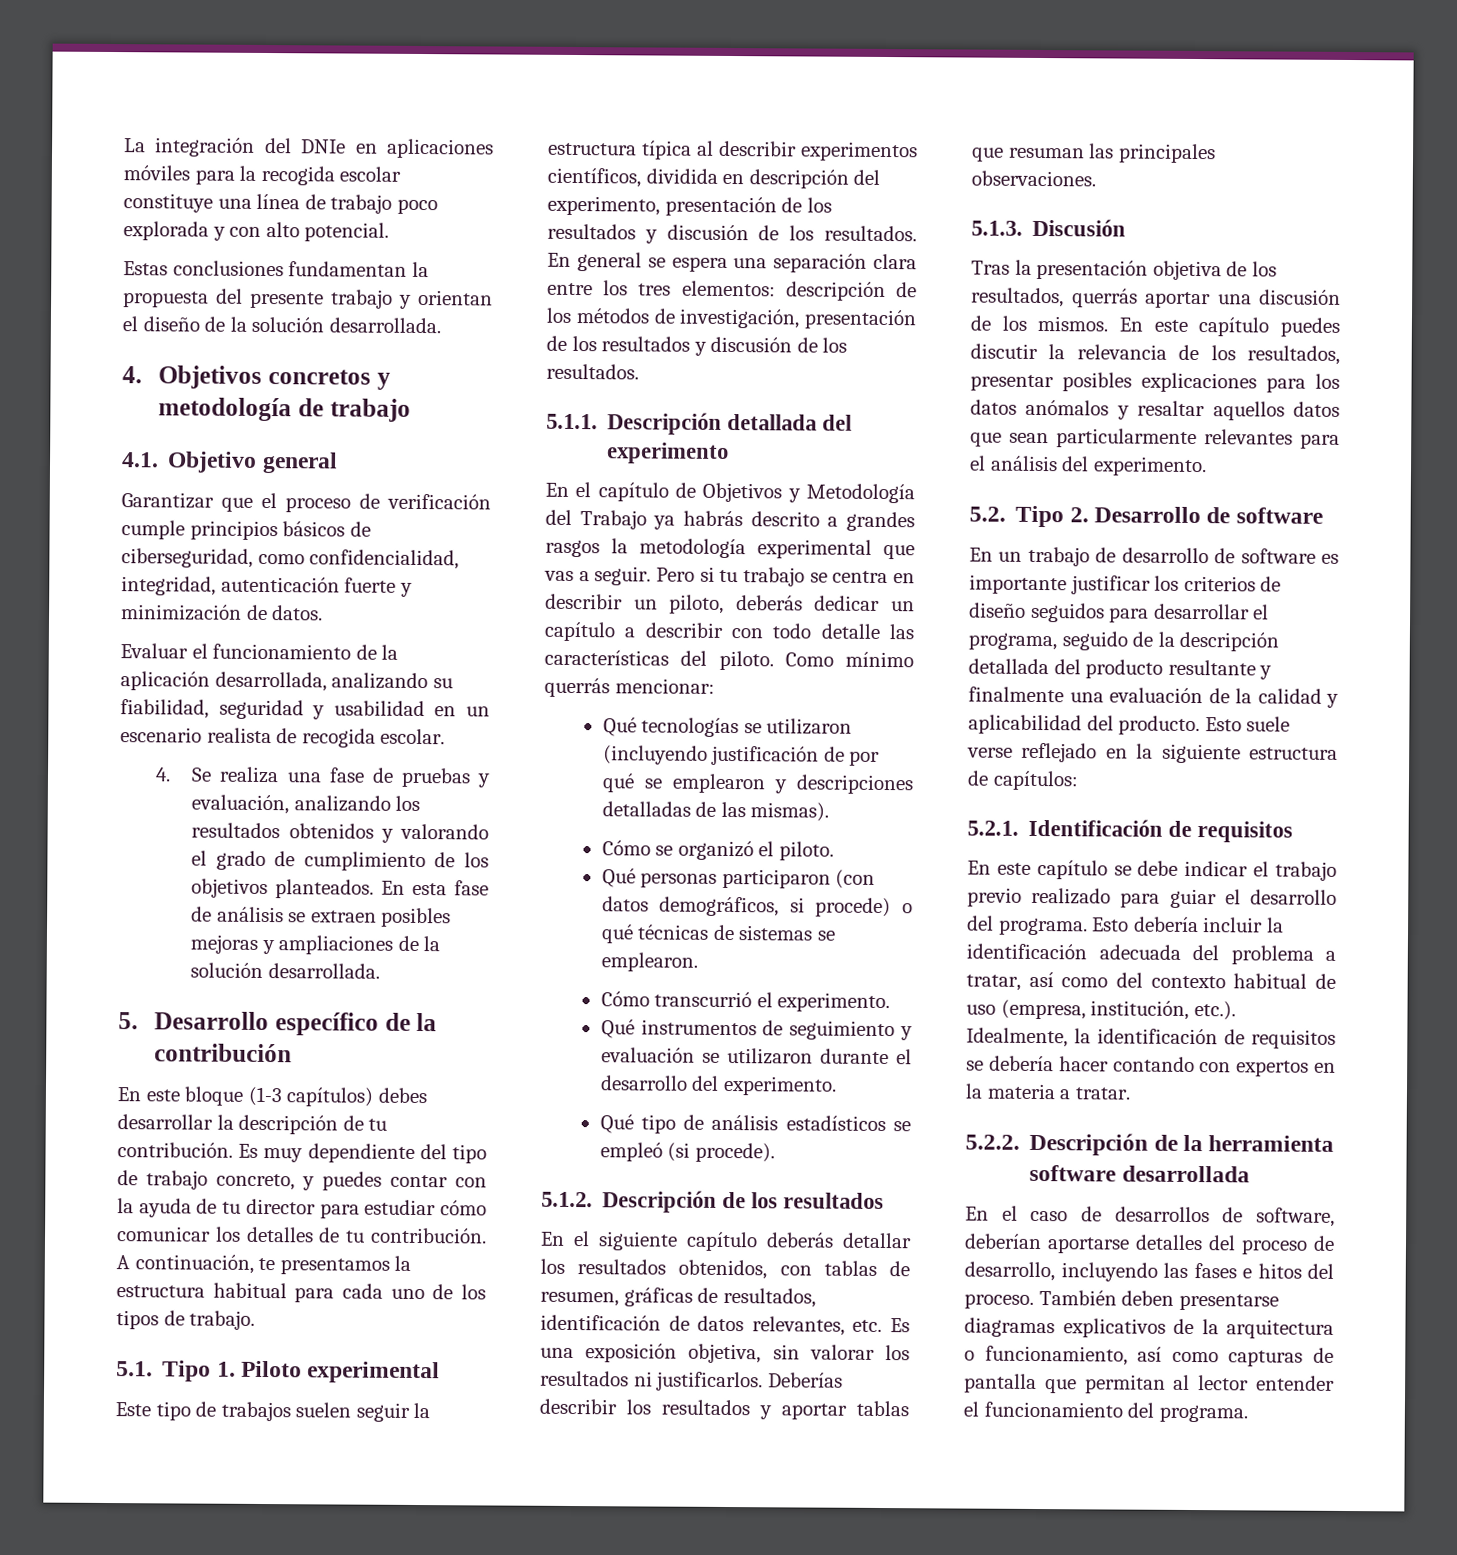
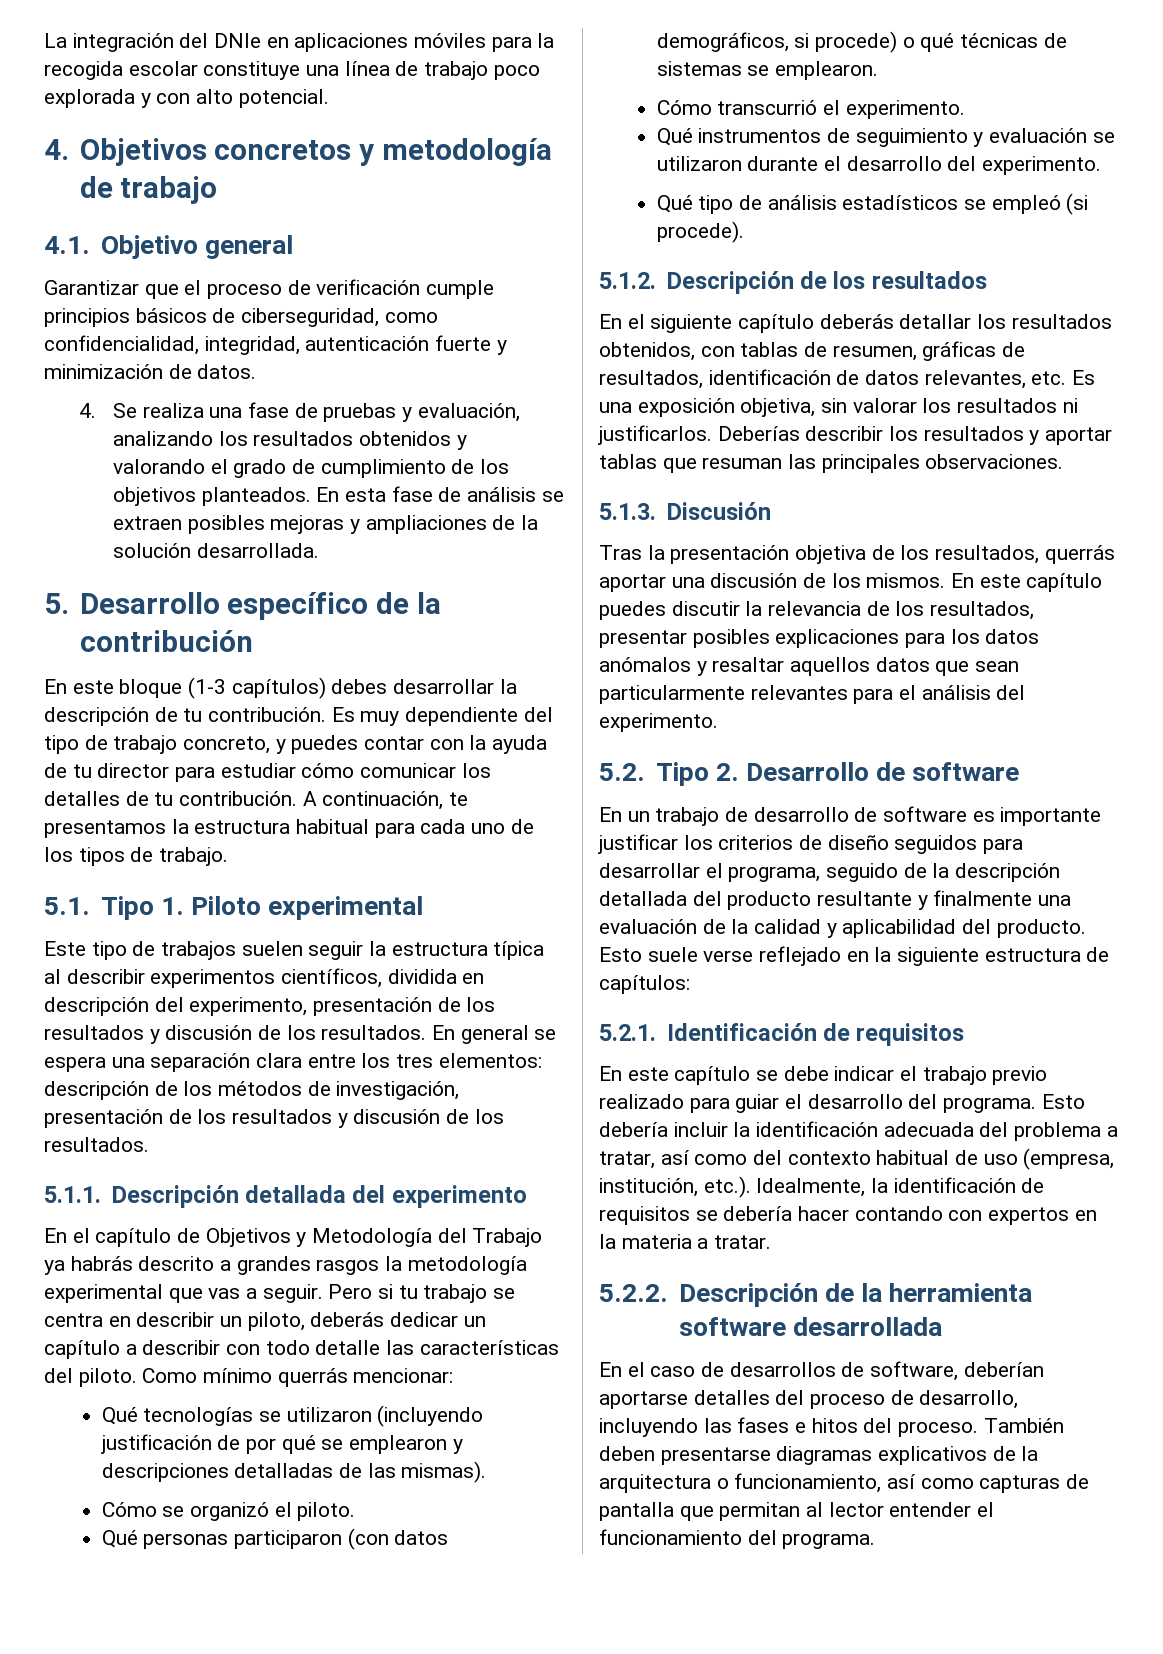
- Estas conclusiones fundamentan la propuesta del presente trabajo y orientan el diseño de la solución desarrollada.
- Evaluar el funcionamiento de la aplicación desarrollada, analizando su fiabilidad, seguridad y usabilidad en un escenario realista de recogida escolar.

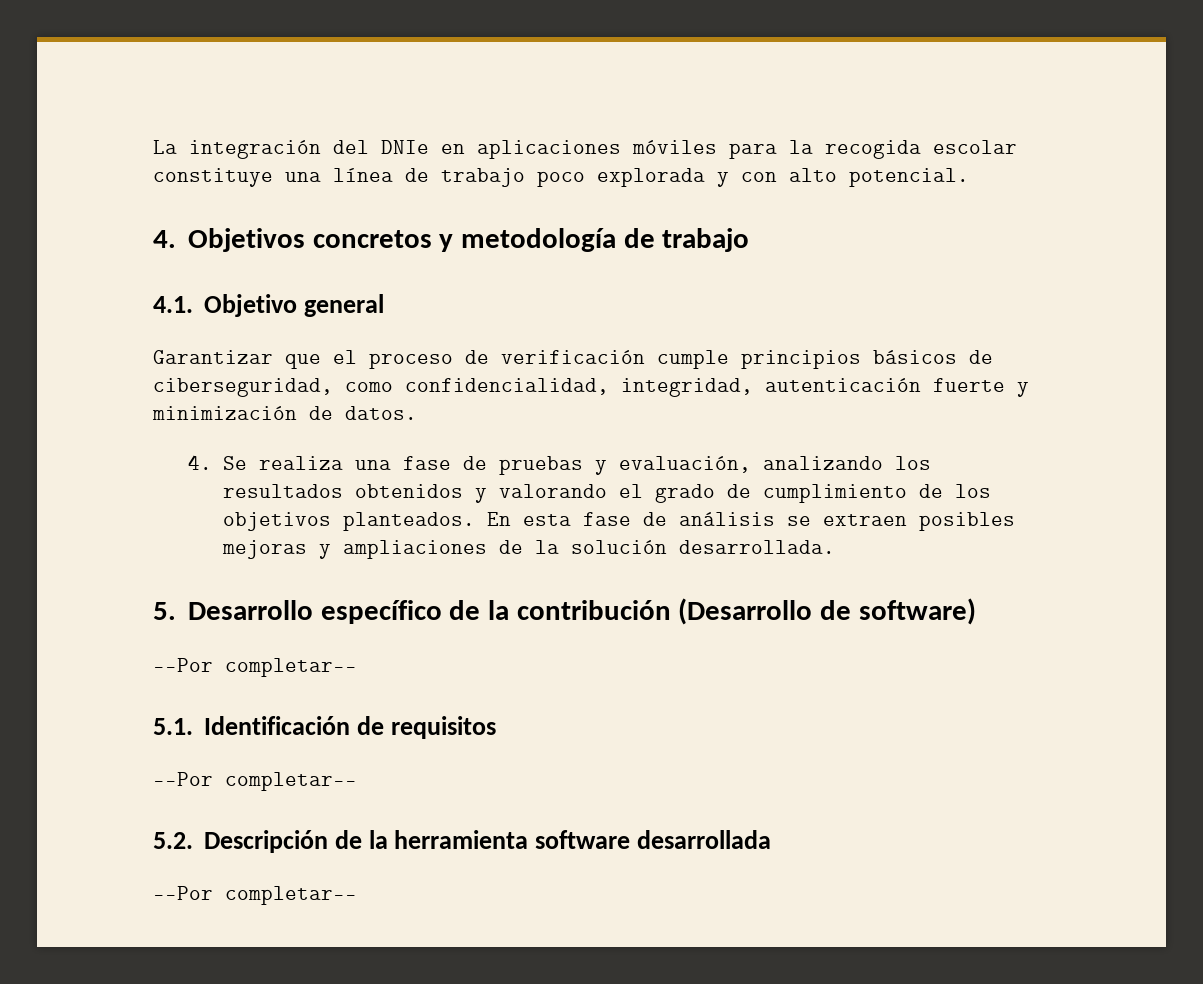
- 5. Desarrollo específico de la contribución
- En este bloque (1-3 capítulos) debes desarrollar la descripción de tu contribución. Es muy dependiente del tipo de trabajo concreto, y puedes contar con la ayuda de tu director para estudiar cómo comunicar los detalles de tu contribución. A continuación, te presentamos la estructura habitual para cada uno de los tipos de trabajo.
- 5.1. Tipo 1. Piloto experimental
- Este tipo de trabajos suelen seguir la estructura típica al describir experimentos científicos, dividida en descripción del experimento, presentación de los resultados y discusión de los resultados. En general se espera una separación clara entre los tres elementos: descripción de los métodos de investigación, presentación de los resultados y discusión de los resultados.
- 5.1.1. Descripción detallada del experimento
- En el capítulo de Objetivos y Metodología del Trabajo ya habrás descrito a grandes rasgos la metodología experimental que vas a seguir. Pero si tu trabajo se centra en describir un piloto, deberás dedicar un capítulo a describir con todo detalle las características del piloto. Como mínimo querrás mencionar:
- Qué tecnologías se utilizaron (incluyendo justificación de por qué se emplearon y descripciones detalladas de las mismas).
- Cómo se organizó el piloto.
- Qué personas participaron (con datos demográficos, si procede) o qué técnicas de sistemas se emplearon.
- Cómo transcurrió el experimento.
- Qué instrumentos de seguimiento y evaluación se utilizaron durante el desarrollo del experimento.
- Qué tipo de análisis estadísticos se empleó (si procede).
- 5.1.2. Descripción de los resultados
- En el siguiente capítulo deberás detallar los resultados obtenidos, con tablas de resumen, gráficas de resultados, identificación de datos relevantes, etc. Es una exposición objetiva, sin valorar los resultados ni justificarlos. Deberías describir los resultados y aportar tablas que resuman las principales observaciones.
- 5.1.3. Discusión
- Tras la presentación objetiva de los resultados, querrás aportar una discusión de los mismos. En este capítulo puedes discutir la relevancia de los resultados, presentar posibles explicaciones para los datos anómalos y resaltar aquellos datos que sean particularmente relevantes para el análisis del experimento.
- 5.2. Tipo 2. Desarrollo de software
- En un trabajo de desarrollo de software es importante justificar los criterios de diseño seguidos para desarrollar el programa, seguido de la descripción detallada del producto resultante y finalmente una evaluación de la calidad y aplicabilidad del producto. Esto suele verse reflejado en la siguiente estructura de capítulos:
- 5.2.1. Identificación de requisitos
- En este capítulo se debe indicar el trabajo previo realizado para guiar el desarrollo del programa. Esto debería incluir la identificación adecuada del problema a tratar, así como del contexto habitual de uso (empresa, institución, etc.). Idealmente, la identificación de requisitos se debería hacer contando con expertos en la materia a tratar.
- 5.2.2. Descripción de la herramienta software desarrollada
- En el caso de desarrollos de software, deberían aportarse detalles del proceso de desarrollo, incluyendo las fases e hitos del proceso. También deben presentarse diagramas explicativos de la arquitectura o funcionamiento, así como capturas de pantalla que permitan al lector entender el funcionamiento del programa.
+ 5. Desarrollo específico de la contribución (Desarrollo de software)
+ --Por completar--
+ 5.1. Identificación de requisitos
+ --Por completar--
+ 5.2. Descripción de la herramienta software desarrollada
+ --Por completar--

